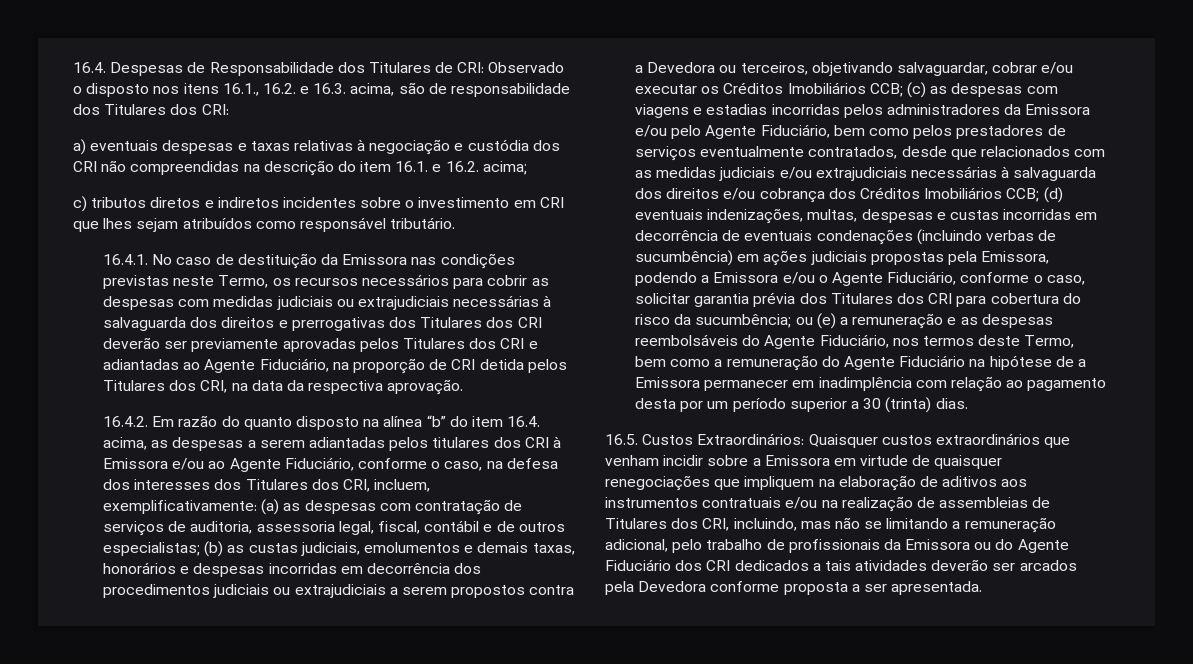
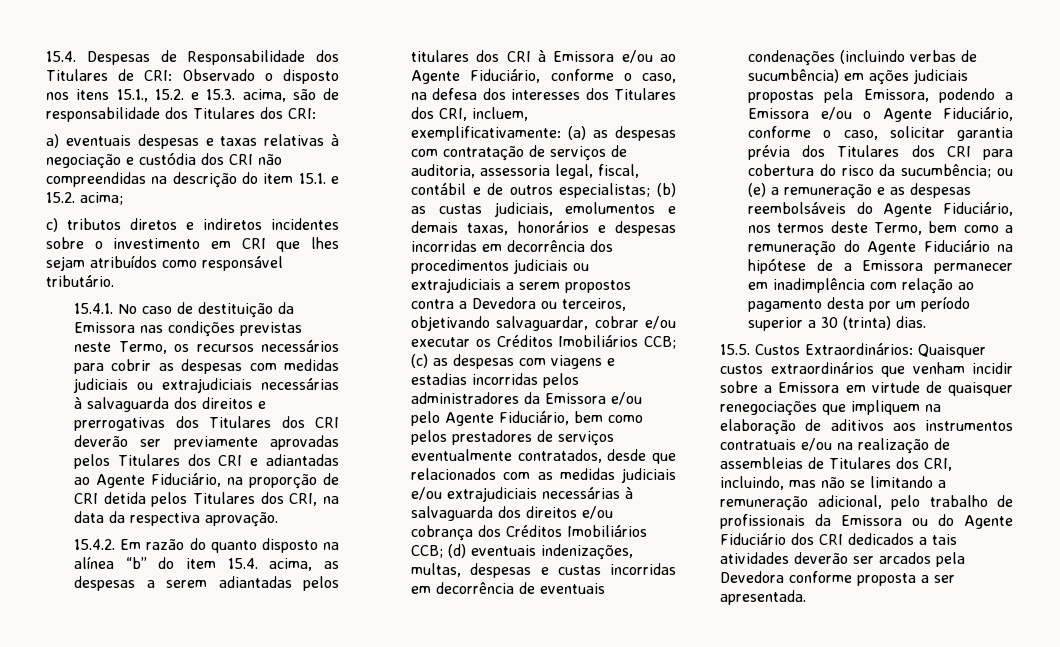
- 16.4. Despesas de Responsabilidade dos Titulares de CRI: Observado o disposto nos itens 16.1., 16.2. e 16.3. acima, são de responsabilidade dos Titulares dos CRI:
+ 15.4. Despesas de Responsabilidade dos Titulares de CRI: Observado o disposto nos itens 15.1., 15.2. e 15.3. acima, são de responsabilidade dos Titulares dos CRI:
- a) eventuais despesas e taxas relativas à negociação e custódia dos CRI não compreendidas na descrição do item 16.1. e 16.2. acima;
+ a) eventuais despesas e taxas relativas à negociação e custódia dos CRI não compreendidas na descrição do item 15.1. e 15.2. acima;
- 16.4.1. No caso de destituição da Emissora nas condições previstas neste Termo, os recursos necessários para cobrir as despesas com medidas judiciais ou extrajudiciais necessárias à salvaguarda dos direitos e prerrogativas dos Titulares dos CRI deverão ser previamente aprovadas pelos Titulares dos CRI e adiantadas ao Agente Fiduciário, na proporção de CRI detida pelos Titulares dos CRI, na data da respectiva aprovação.
+ 15.4.1. No caso de destituição da Emissora nas condições previstas neste Termo, os recursos necessários para cobrir as despesas com medidas judiciais ou extrajudiciais necessárias à salvaguarda dos direitos e prerrogativas dos Titulares dos CRI deverão ser previamente aprovadas pelos Titulares dos CRI e adiantadas ao Agente Fiduciário, na proporção de CRI detida pelos Titulares dos CRI, na data da respectiva aprovação.
- 16.4.2. Em razão do quanto disposto na alínea “b” do item 16.4. acima, as despesas a serem adiantadas pelos titulares dos CRI à Emissora e/ou ao Agente Fiduciário, conforme o caso, na defesa dos interesses dos Titulares dos CRI, incluem, exemplificativamente:
+ 15.4.2. Em razão do quanto disposto na alínea “b” do item 15.4. acima, as despesas a serem adiantadas pelos titulares dos CRI à Emissora e/ou ao Agente Fiduciário, conforme o caso, na defesa dos interesses dos Titulares dos CRI, incluem, exemplificativamente:
- 16.5. Custos Extraordinários:
+ 15.5. Custos Extraordinários:

